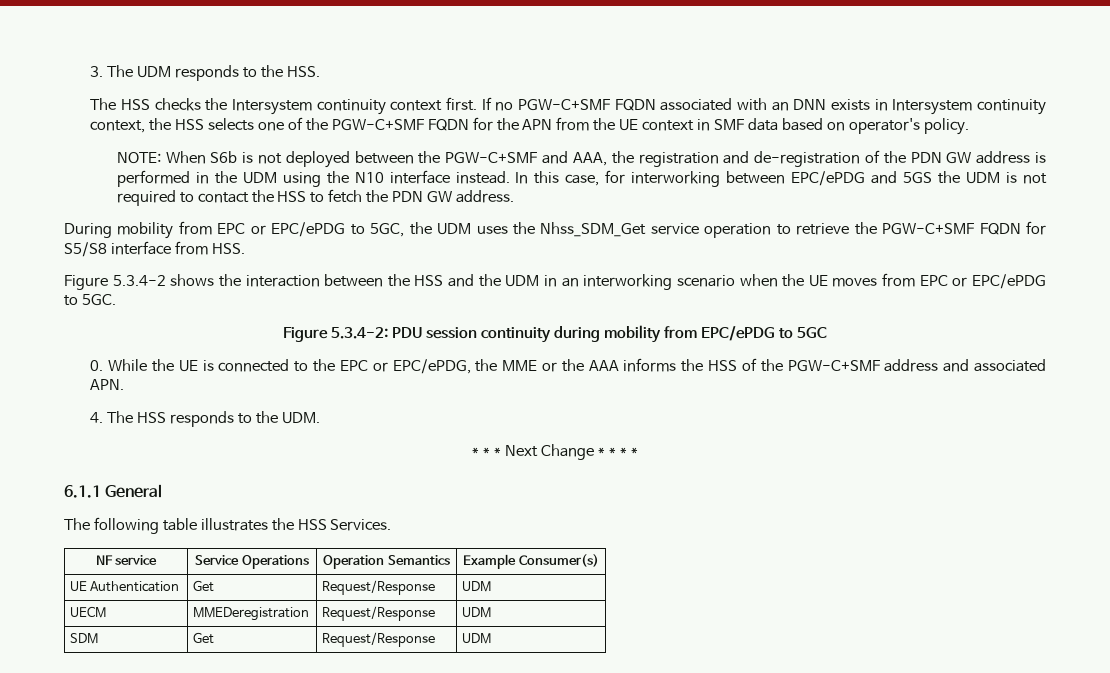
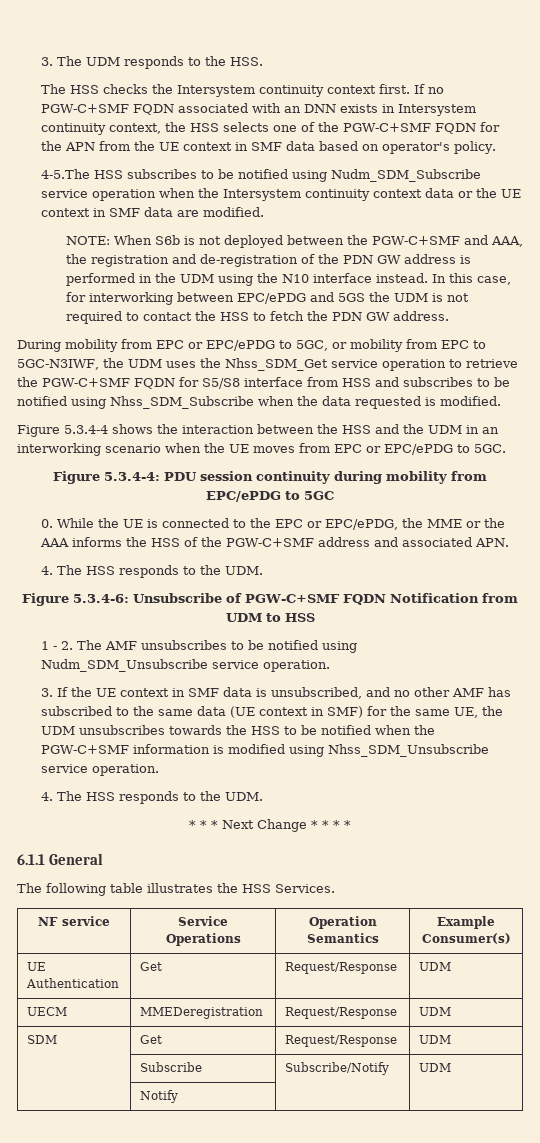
+ 4-5.The HSS subscribes to be notified using Nudm_SDM_Subscribe service operation when the Intersystem continuity context data or the UE context in SMF data are modified.
- During mobility from EPC or EPC/ePDG to 5GC, the UDM uses the Nhss_SDM_Get service operation to retrieve the PGW-C+SMF FQDN for S5/S8 interface from HSS.
- Figure 5.3.4-2 shows the interaction between the HSS and the UDM in an interworking scenario when the UE moves from EPC or EPC/ePDG to 5GC.
+ During mobility from EPC or EPC/ePDG to 5GC, or mobility from EPC to 5GC-N3IWF, the UDM uses the Nhss_SDM_Get service operation to retrieve the PGW-C+SMF FQDN for S5/S8 interface from HSS and subscribes to be notified using Nhss_SDM_Subscribe when the data requested is modified.
+ Figure 5.3.4-4 shows the interaction between the HSS and the UDM in an interworking scenario when the UE moves from EPC or EPC/ePDG to 5GC.
- Figure 5.3.4-2: PDU session continuity during mobility from EPC/ePDG to 5GC
+ Figure 5.3.4-4: PDU session continuity during mobility from EPC/ePDG to 5GC
+ Figure 5.3.4-6: Unsubscribe of PGW-C+SMF FQDN Notification from UDM to HSS
+ 1 - 2. The AMF unsubscribes to be notified using Nudm_SDM_Unsubscribe service operation.
+ 3. If the UE context in SMF data is unsubscribed, and no other AMF has subscribed to the same data (UE context in SMF) for the same UE, the UDM unsubscribes towards the HSS to be notified when the PGW-C+SMF information is modified using Nhss_SDM_Unsubscribe service operation.
+ 4. The HSS responds to the UDM.
+ | Subscribe | Subscribe/Notify | UDM
+ | Notify | |

